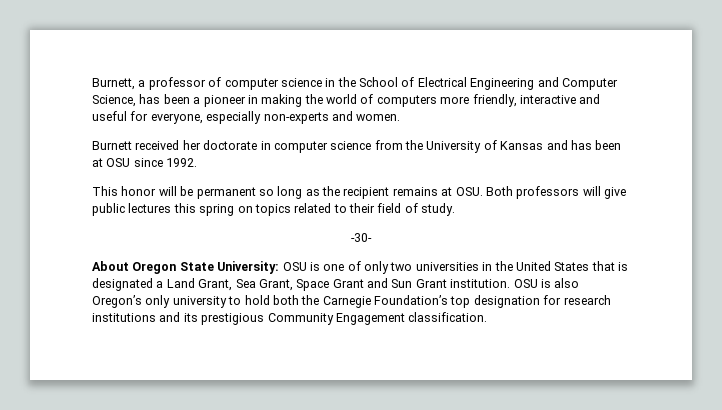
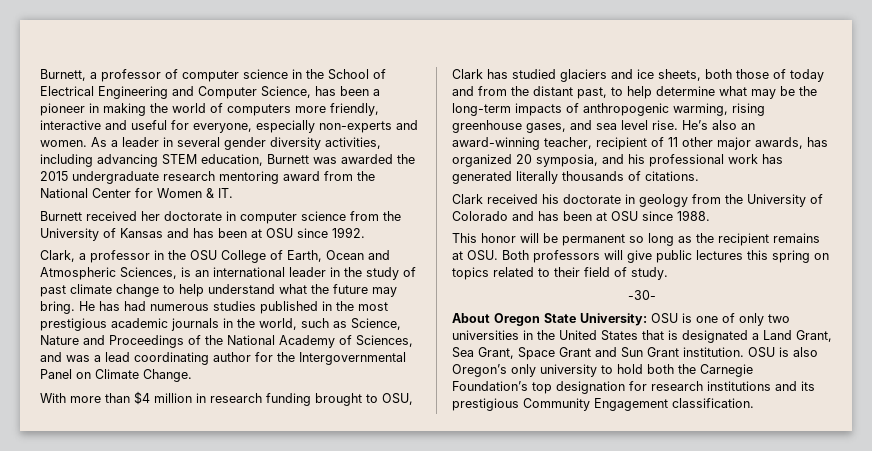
+ As a leader in several gender diversity activities, including advancing STEM education, Burnett was awarded the 2015 undergraduate research mentoring award from the National Center for Women & IT.
+ Clark, a professor in the OSU College of Earth, Ocean and Atmospheric Sciences, is an international leader in the study of past climate change to help understand what the future may bring. He has had numerous studies published in the most prestigious academic journals in the world, such as Science, Nature and Proceedings of the National Academy of Sciences, and was a lead coordinating author for the Intergovernmental Panel on Climate Change.
+ With more than $4 million in research funding brought to OSU, Clark has studied glaciers and ice sheets, both those of today and from the distant past, to help determine what may be the long-term impacts of anthropogenic warming, rising greenhouse gases, and sea level rise. He’s also an award-winning teacher, recipient of 11 other major awards, has organized 20 symposia, and his professional work has generated literally thousands of citations.
+ Clark received his doctorate in geology from the University of Colorado and has been at OSU since 1988.

